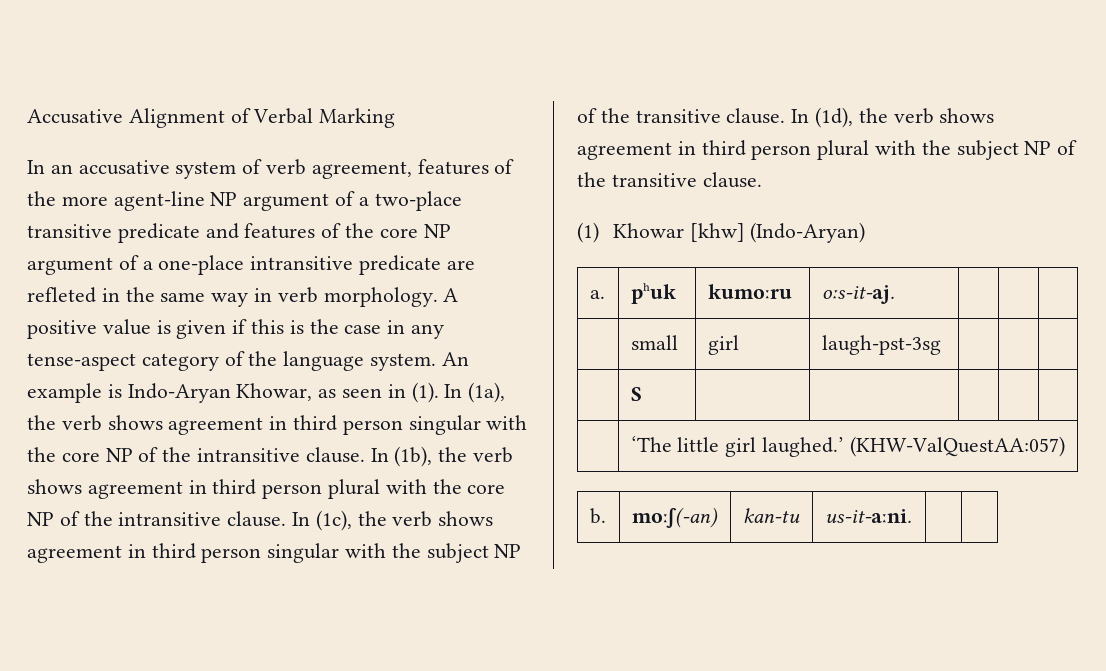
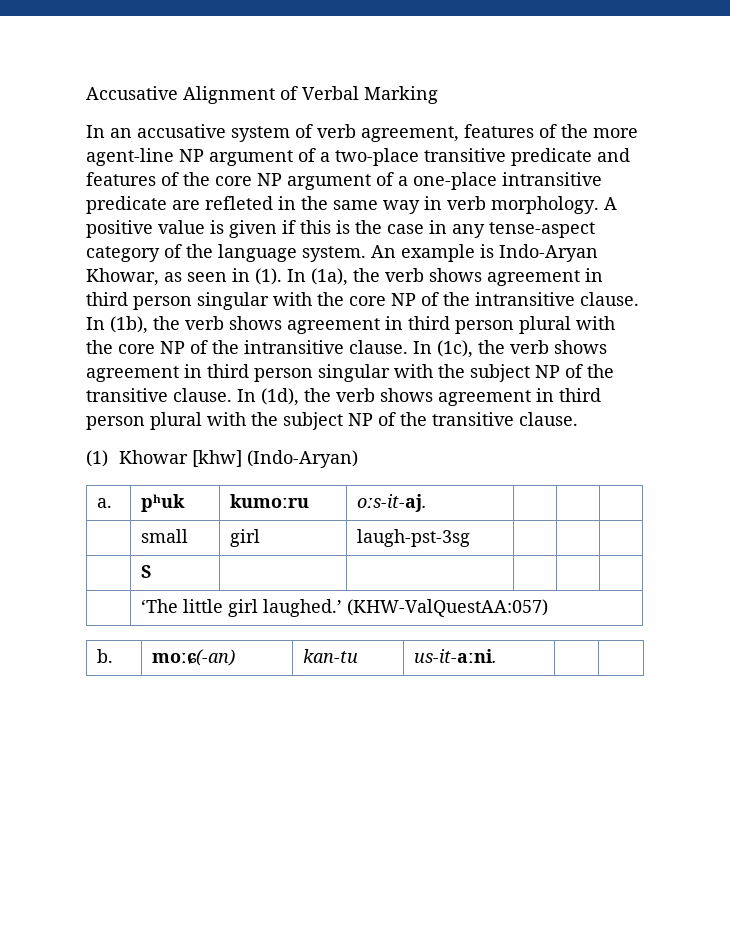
- b. | moːʃ(-an) | kan-tu | us-it-aːni. | |
+ b. | moːɕ(-an) | kan-tu | us-it-aːni. | |

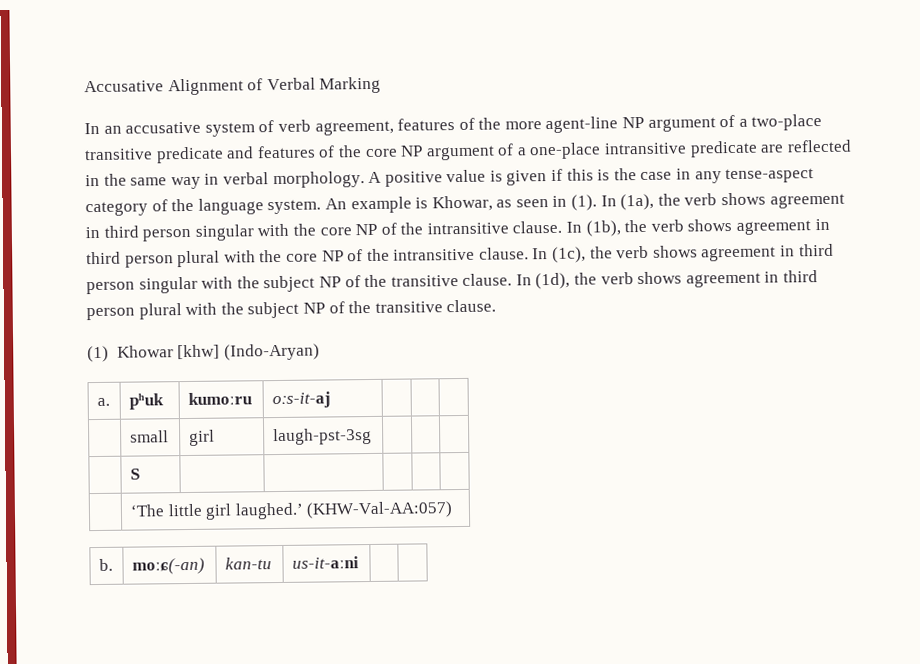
- In an accusative system of verb agreement, features of the more agent-line NP argument of a two-place transitive predicate and features of the core NP argument of a one-place intransitive predicate are refleted in the same way in verb morphology.
+ In an accusative system of verb agreement, features of the more agent-line NP argument of a two-place transitive predicate and features of the core NP argument of a one-place intransitive predicate are reflected in the same way in verbal morphology.
- An example is Indo-Aryan Khowar, as seen in (1).
+ An example is Khowar, as seen in (1).
- a. | pʰuk | kumoːru | oːs-it-aj. | | |
+ a. | pʰuk | kumoːru | oːs-it-aj | | |
- | ‘The little girl laughed.’ (KHW-ValQuestAA:057)
+ | ‘The little girl laughed.’ (KHW-Val-AA:057)
- b. | moːɕ(-an) | kan-tu | us-it-aːni. | |
+ b. | moːɕ(-an) | kan-tu | us-it-aːni | |

